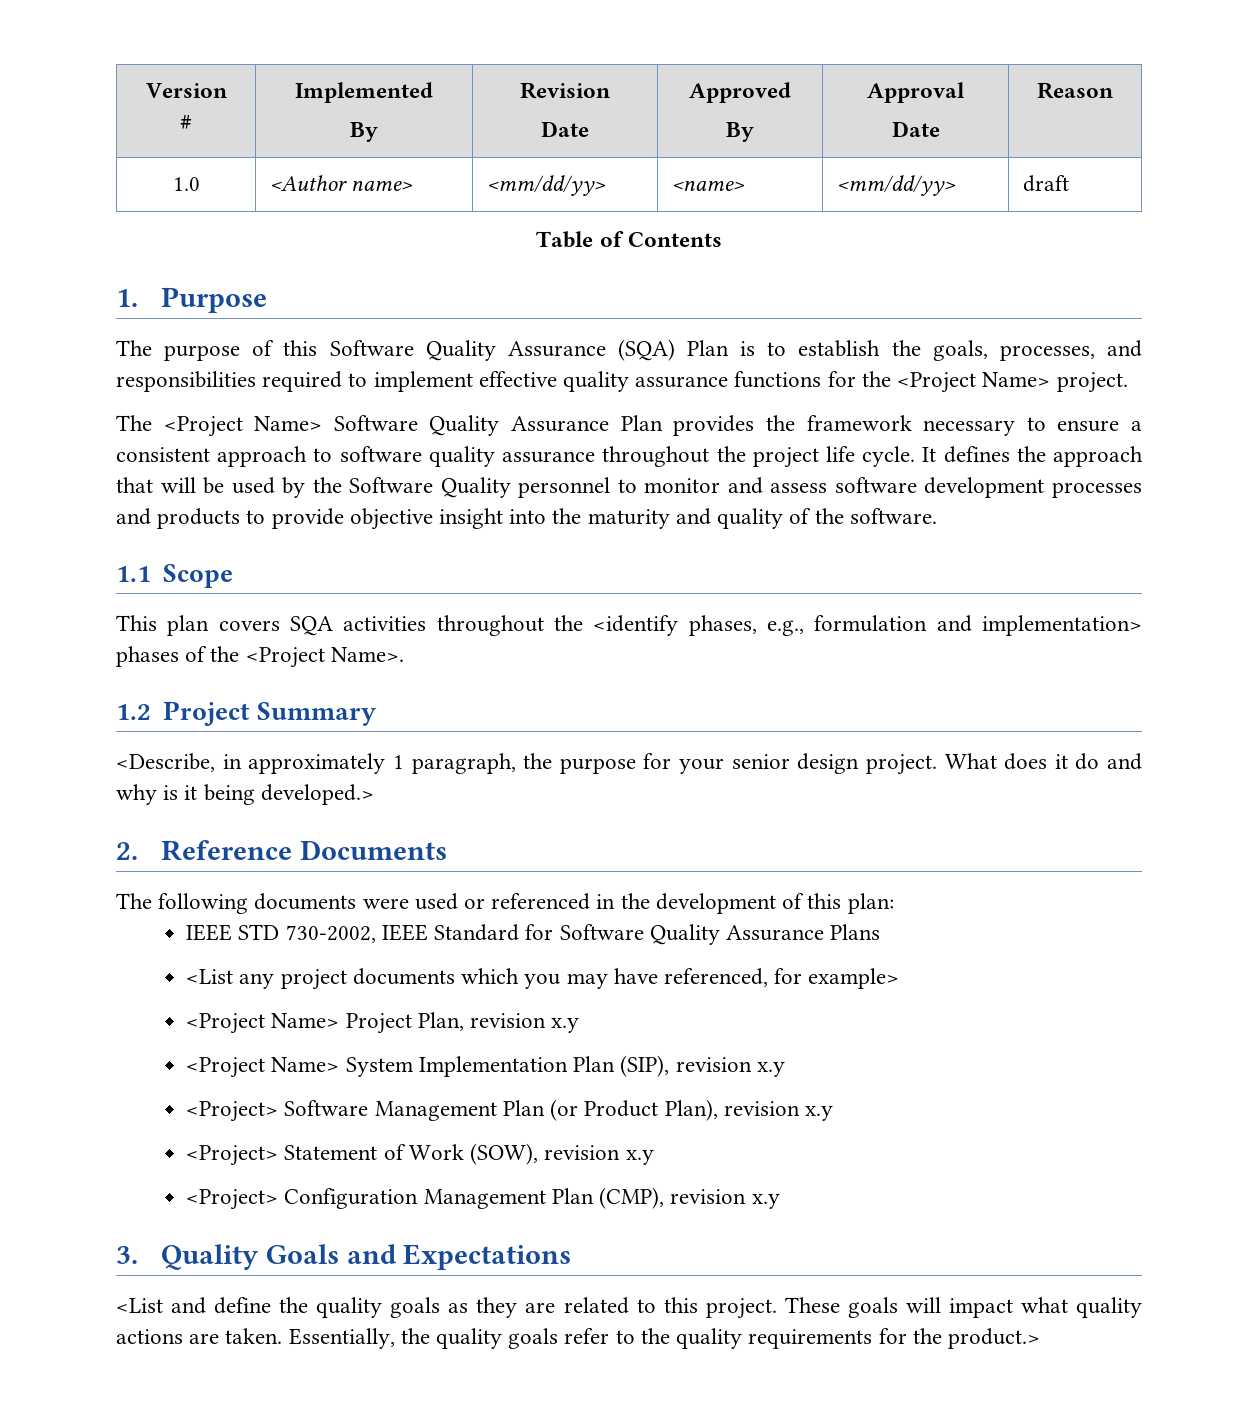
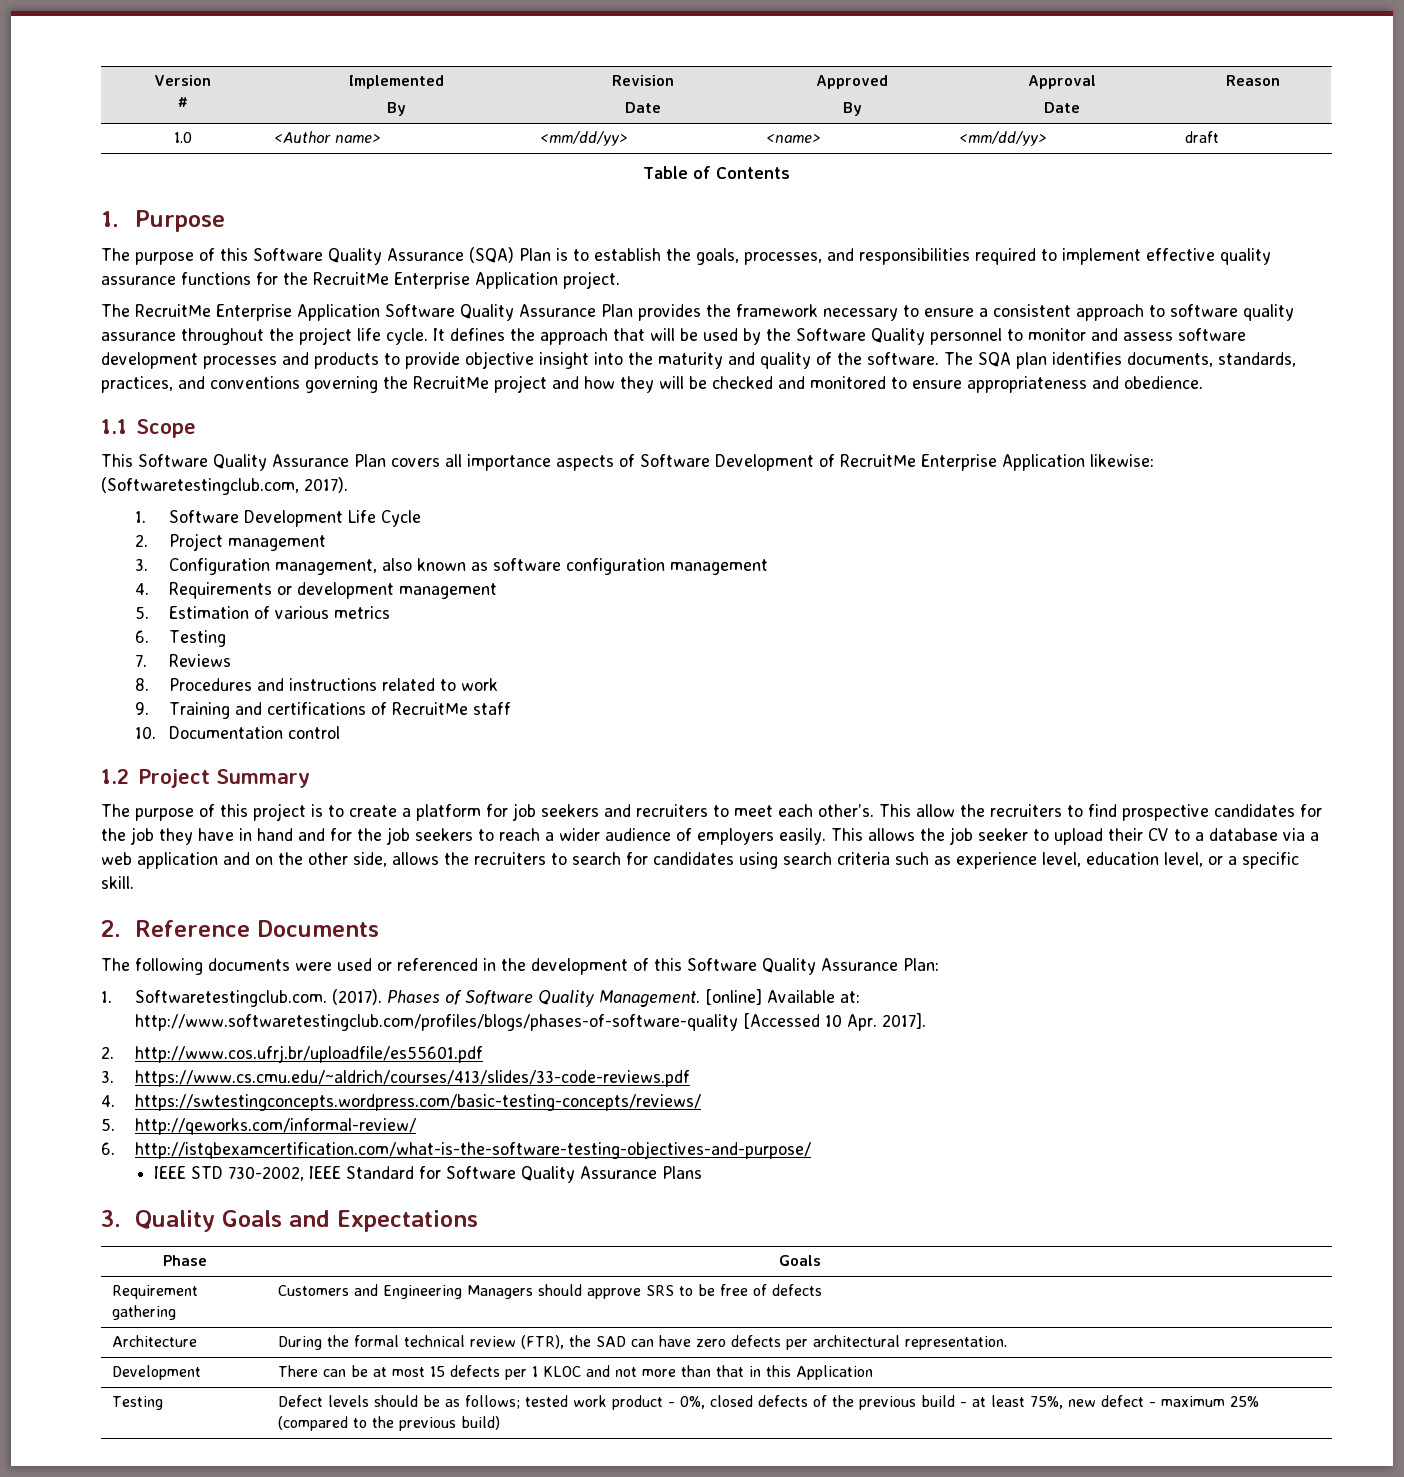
- The purpose of this Software Quality Assurance (SQA) Plan is to establish the goals, processes, and responsibilities required to implement effective quality assurance functions for the <Project Name> project.
+ The purpose of this Software Quality Assurance (SQA) Plan is to establish the goals, processes, and responsibilities required to implement effective quality assurance functions for the RecruitMe Enterprise Application project.
- The <Project Name> Software Quality Assurance Plan provides the framework necessary to ensure a consistent approach to software quality assurance throughout the project life cycle.
+ The RecruitMe Enterprise Application Software Quality Assurance Plan provides the framework necessary to ensure a consistent approach to software quality assurance throughout the project life cycle.
- It defines the approach that will be used by the Software Quality personnel to monitor and assess software development processes and products to provide objective insight into the maturity and quality of the software.
+ It defines the approach that will be used by the Software Quality personnel to monitor and assess software development processes and products to provide objective insight into the maturity and quality of the software. The SQA plan identifies documents, standards, practices, and conventions governing the RecruitMe project and how they will be checked and monitored to ensure appropriateness and obedience.
  1.1 Scope
- This plan covers SQA activities throughout the <identify phases, e.g., formulation and implementation> phases of the <Project Name>.
+ This Software Quality Assurance Plan covers all importance aspects of Software Development of RecruitMe Enterprise Application likewise: (Softwaretestingclub.com, 2017).
+ 1. Software Development Life Cycle
+ 2. Project management
+ 3. Configuration management, also known as software configuration management
+ 4. Requirements or development management
+ 5. Estimation of various metrics
+ 6. Testing
+ 7. Reviews
+ 8. Procedures and instructions related to work
+ 9. Training and certifications of RecruitMe staff
+ 10. Documentation control
  1.2 Project Summary
- <Describe, in approximately 1 paragraph, the purpose for your senior design project. What does it do and why is it being developed.>
+ The purpose of this project is to create a platform for job seekers and recruiters to meet each other’s. This allow the recruiters to find prospective candidates for the job they have in hand and for the job seekers to reach a wider audience of employers easily. This allows the job seeker to upload their CV to a database via a web application and on the other side, allows the recruiters to search for candidates using search criteria such as experience level, education level, or a specific skill.
- The following documents were used or referenced in the development of this plan:
+ The following documents were used or referenced in the development of this Software Quality Assurance Plan:
+ 1. Softwaretestingclub.com. (2017). Phases of Software Quality Management. [online] Available at: http://www.softwaretestingclub.com/profiles/blogs/phases-of-software-quality [Accessed 10 Apr. 2017].
+ 2. http://www.cos.ufrj.br/uploadfile/es55601.pdf
+ 3. https://www.cs.cmu.edu/~aldrich/courses/413/slides/33-code-reviews.pdf
+ 4. https://swtestingconcepts.wordpress.com/basic-testing-concepts/reviews/
+ 5. http://qeworks.com/informal-review/
+ 6. http://istqbexamcertification.com/what-is-the-software-testing-objectives-and-purpose/
- <List any project documents which you may have referenced, for example>
- <Project Name> Project Plan, revision x.y
- <Project Name> System Implementation Plan (SIP), revision x.y
- <Project> Software Management Plan (or Product Plan), revision x.y
- <Project> Statement of Work (SOW), revision x.y
- <Project> Configuration Management Plan (CMP), revision x.y
- <List and define the quality goals as they are related to this project. These goals will impact what quality actions are taken. Essentially, the quality goals refer to the quality requirements for the product.>
+ Phase | Goals
+ Requirement gathering | Customers and Engineering Managers should approve SRS to be free of defects
+ Architecture | During the formal technical review (FTR), the SAD can have zero defects per architectural representation.
+ Development | There can be at most 15 defects per 1 KLOC and not more than that in this Application
+ Testing | Defect levels should be as follows; tested work product - 0%, closed defects of the previous build - at least 75%, new defect - maximum 25% (compared to the previous build)

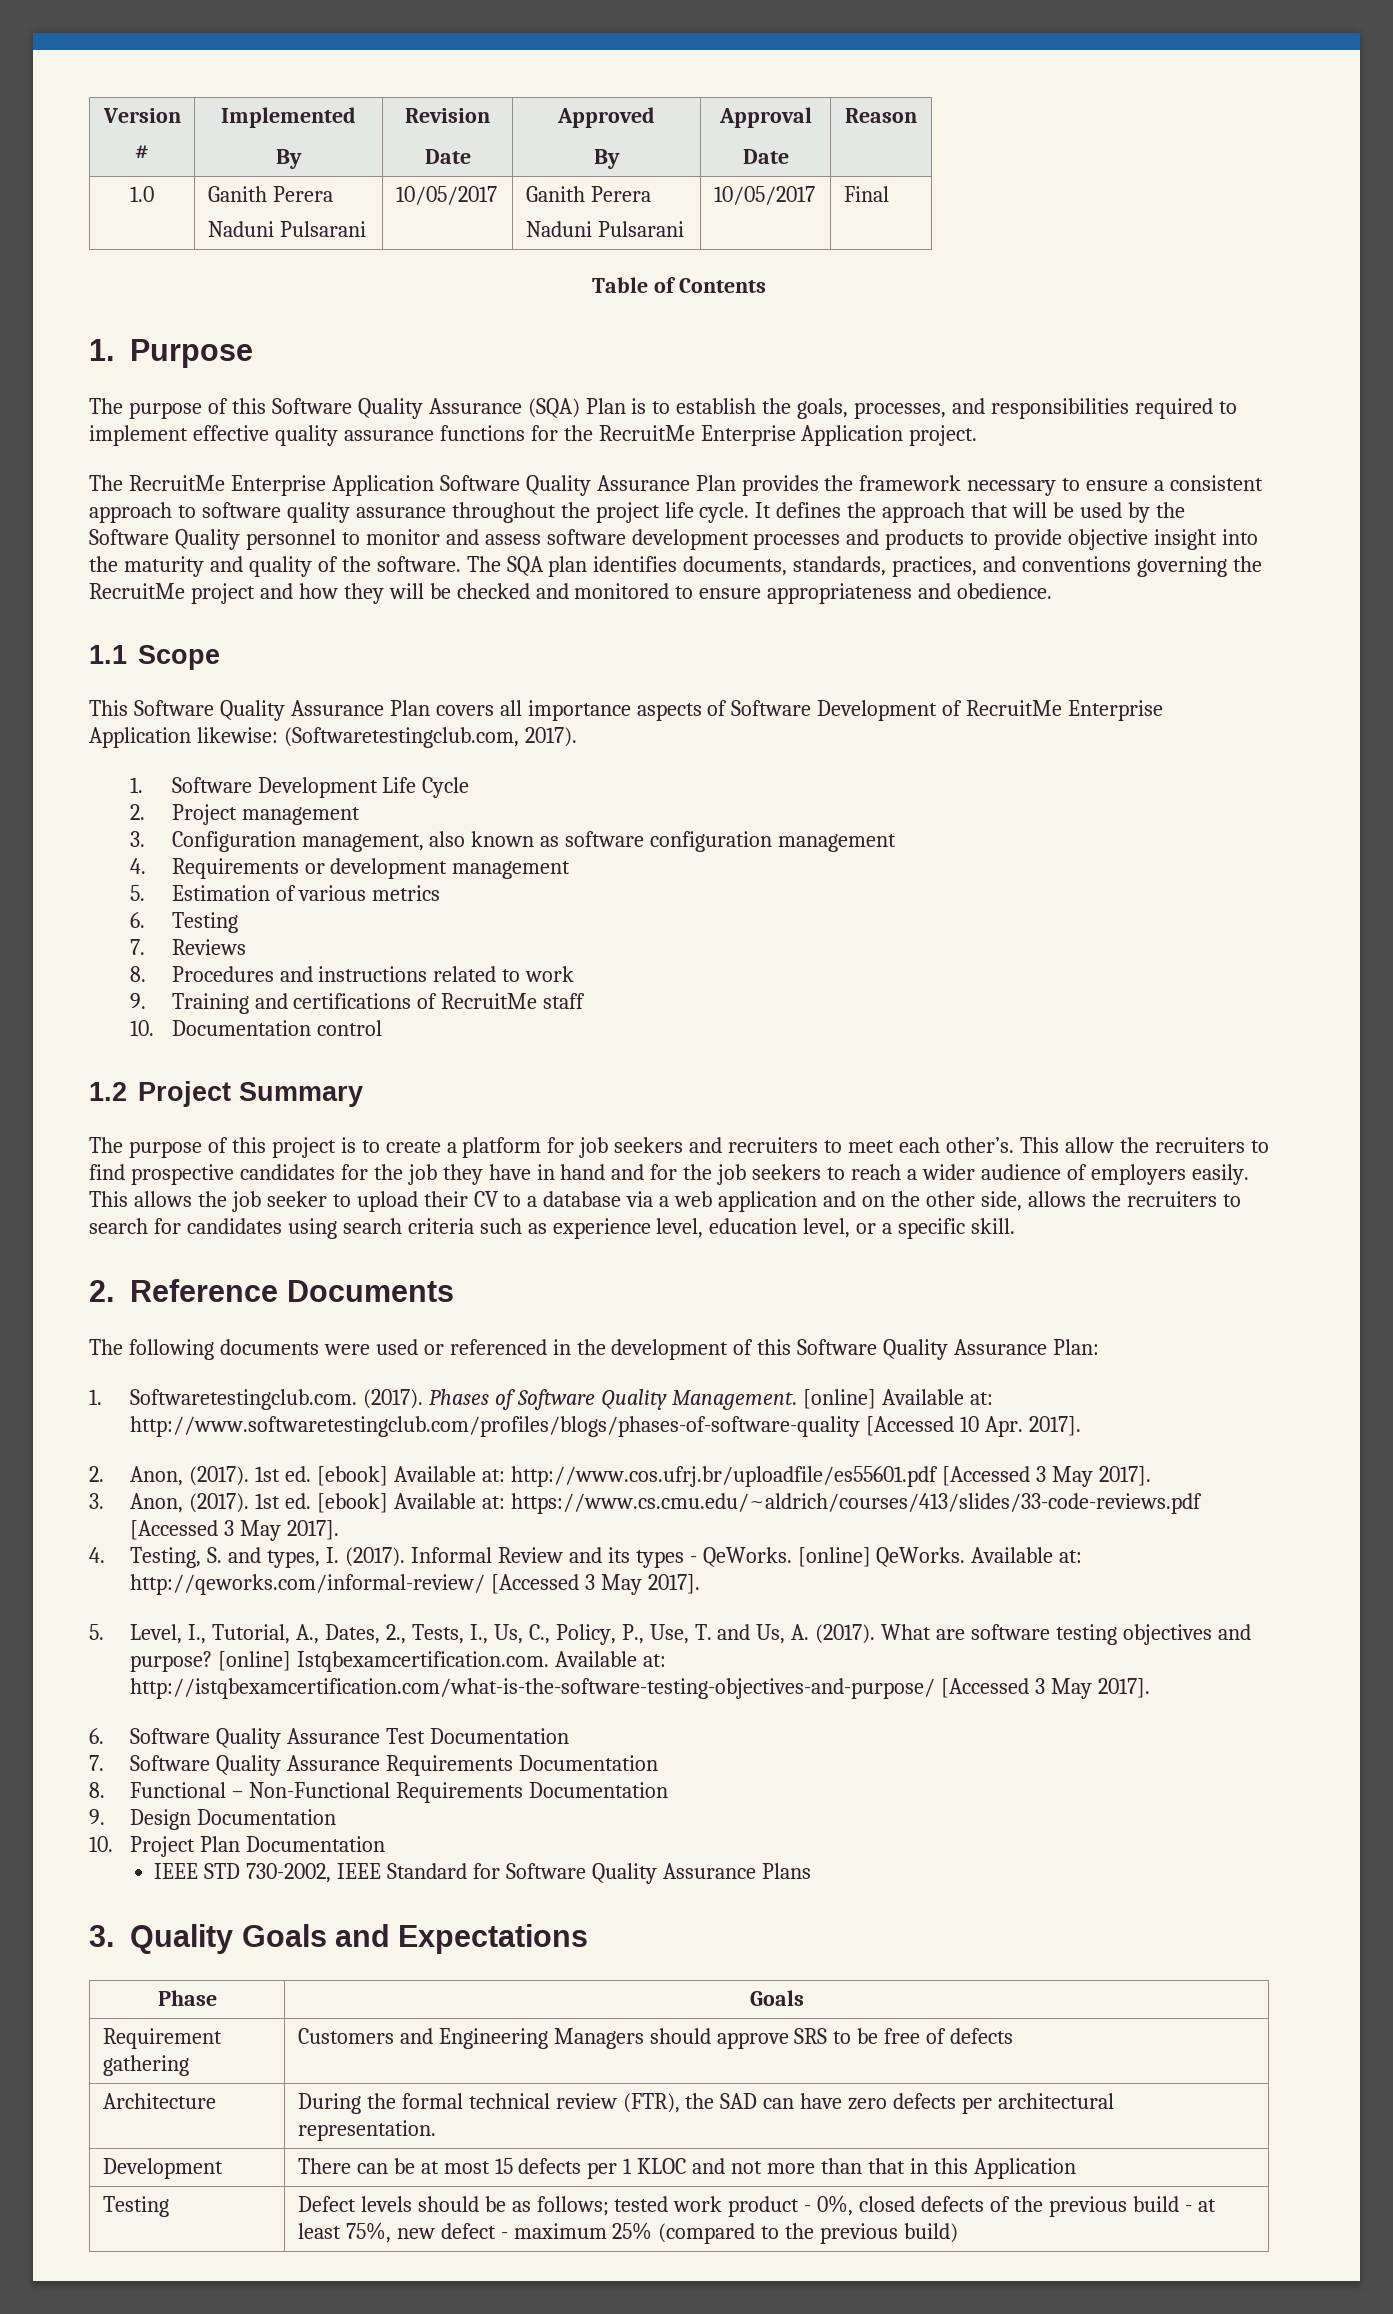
- 1.0 | <Author name> | <mm/dd/yy> | <name> | <mm/dd/yy> | draft
+ 1.0 | Ganith Perera
+ Naduni Pulsarani | 10/05/2017 | Ganith Perera
+ Naduni Pulsarani | 10/05/2017 | Final
- 2. http://www.cos.ufrj.br/uploadfile/es55601.pdf
- 3. https://www.cs.cmu.edu/~aldrich/courses/413/slides/33-code-reviews.pdf
- 4. https://swtestingconcepts.wordpress.com/basic-testing-concepts/reviews/
- 5. http://qeworks.com/informal-review/
- 6. http://istqbexamcertification.com/what-is-the-software-testing-objectives-and-purpose/
+ 2. Anon, (2017). 1st ed. [ebook] Available at: http://www.cos.ufrj.br/uploadfile/es55601.pdf [Accessed 3 May 2017].
+ 3. Anon, (2017). 1st ed. [ebook] Available at: https://www.cs.cmu.edu/~aldrich/courses/413/slides/33-code-reviews.pdf [Accessed 3 May 2017].
+ 4. Testing, S. and types, I. (2017). Informal Review and its types - QeWorks. [online] QeWorks. Available at: http://qeworks.com/informal-review/ [Accessed 3 May 2017].
+ 5. Level, I., Tutorial, A., Dates, 2., Tests, I., Us, C., Policy, P., Use, T. and Us, A. (2017). What are software testing objectives and purpose? [online] Istqbexamcertification.com. Available at: http://istqbexamcertification.com/what-is-the-software-testing-objectives-and-purpose/ [Accessed 3 May 2017].
+ 6. Software Quality Assurance Test Documentation
+ 7. Software Quality Assurance Requirements Documentation
+ 8. Functional – Non-Functional Requirements Documentation
+ 9. Design Documentation
+ 10. Project Plan Documentation

